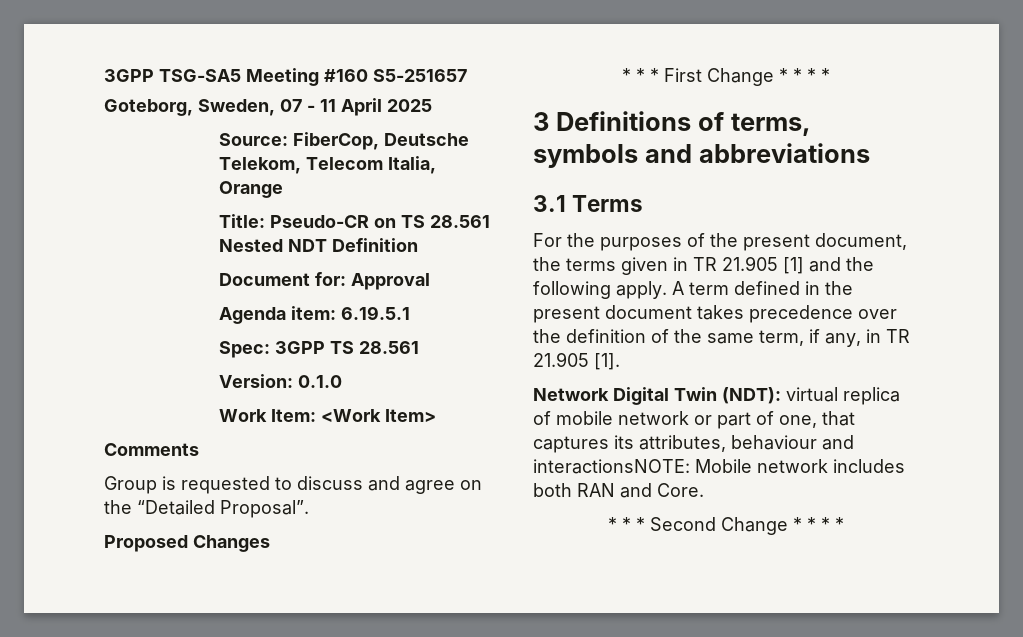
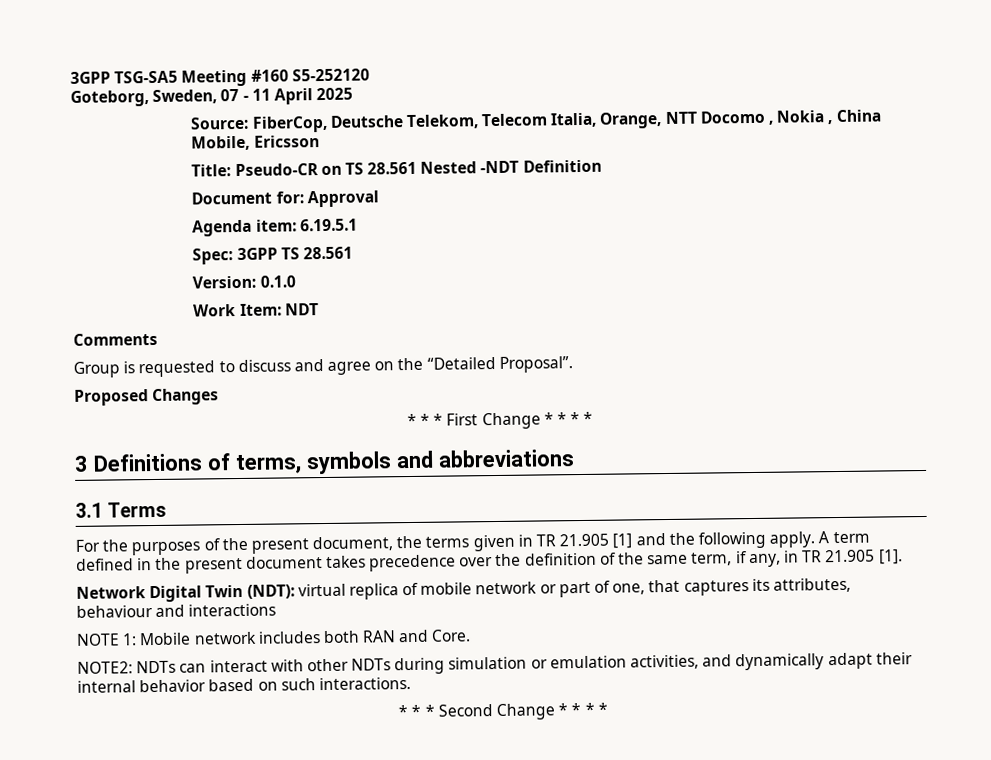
- 3GPP TSG-SA5 Meeting #160 S5-251657
+ 3GPP TSG-SA5 Meeting #160 S5-252120
- Source: FiberCop, Deutsche Telekom, Telecom Italia, Orange
+ Source: FiberCop, Deutsche Telekom, Telecom Italia, Orange, NTT Docomo , Nokia , China Mobile, Ericsson
- Title: Pseudo-CR on TS 28.561 Nested NDT Definition
+ Title: Pseudo-CR on TS 28.561 Nested -NDT Definition
- Work Item: <Work Item>
+ Work Item: NDT
- Network Digital Twin (NDT): virtual replica of mobile network or part of one, that captures its attributes, behaviour and interactionsNOTE: Mobile network includes both RAN and Core.
+ Network Digital Twin (NDT): virtual replica of mobile network or part of one, that captures its attributes, behaviour and interactions
+ NOTE 1: Mobile network includes both RAN and Core.
+ NOTE2: NDTs can interact with other NDTs during simulation or emulation activities, and dynamically adapt their internal behavior based on such interactions.

